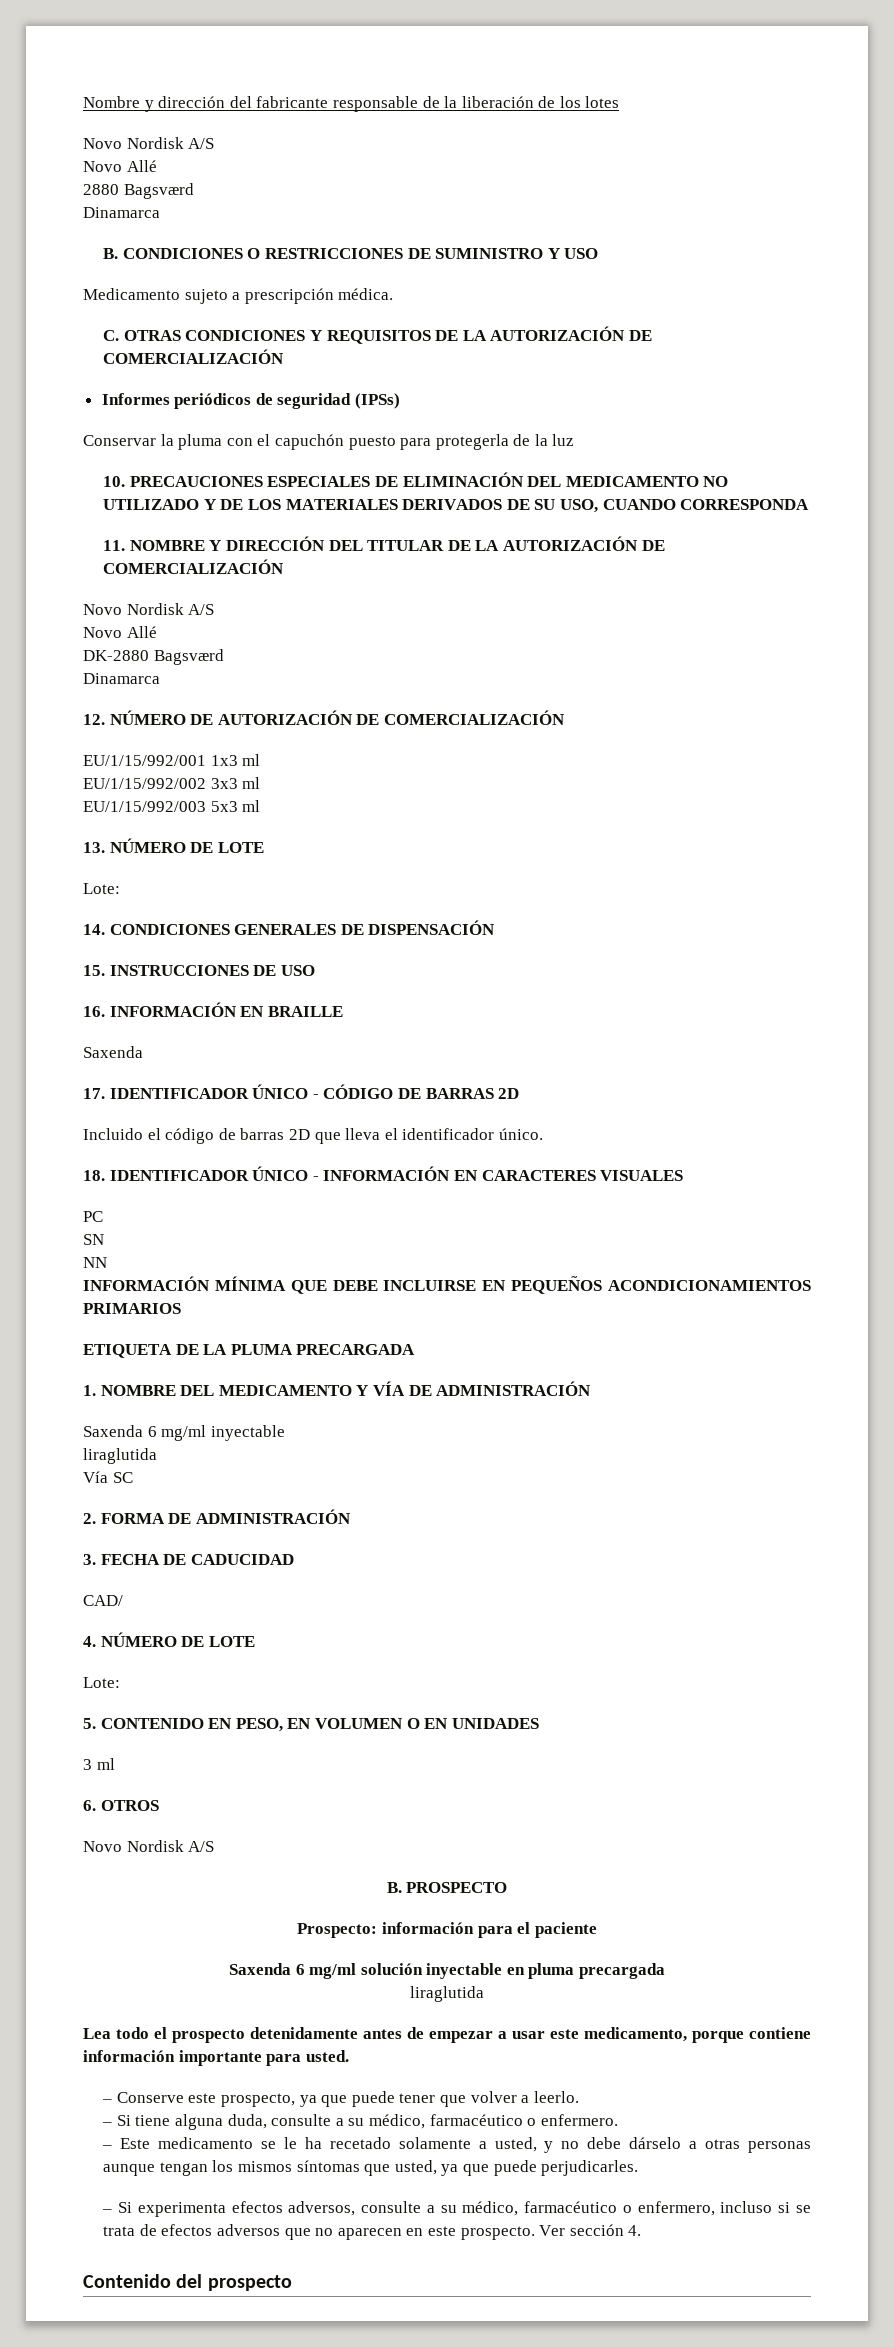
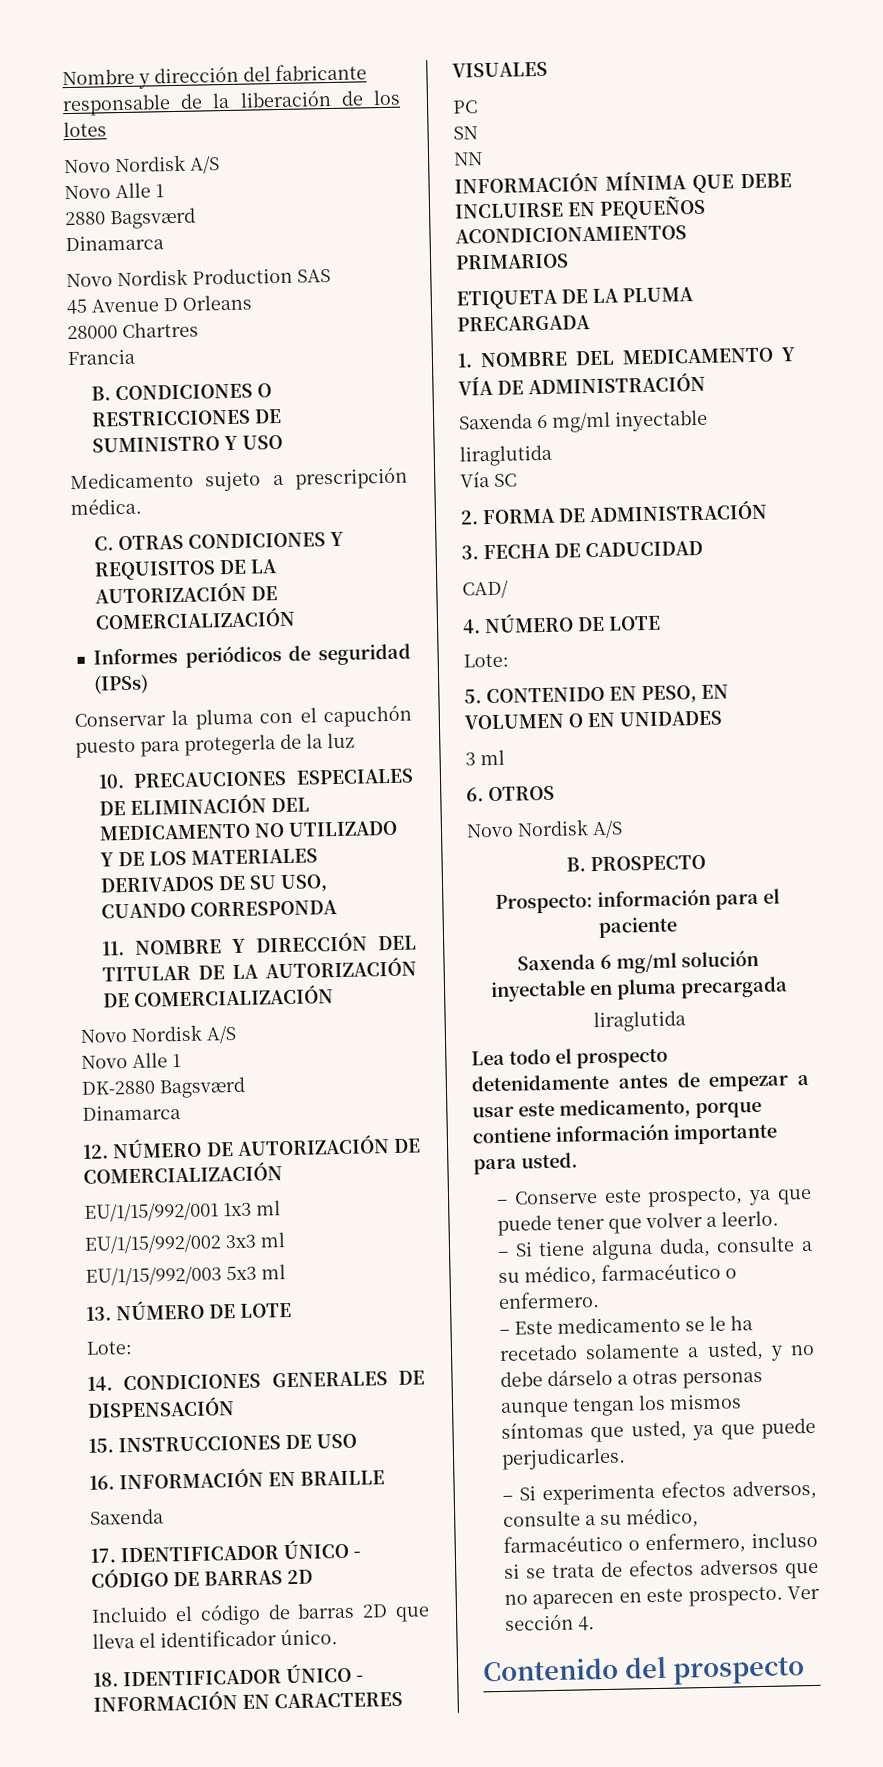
  Nombre y dirección del fabricante responsable de la liberación de los lotes
  Novo Nordisk A/S
- Novo Allé
+ Novo Alle 1
+ Novo Nordisk Production SAS
+ 45 Avenue D Orleans
+ 28000 Chartres
+ Francia
  11. NOMBRE Y DIRECCIÓN DEL TITULAR DE LA AUTORIZACIÓN DE COMERCIALIZACIÓN
  Novo Nordisk A/S
- Novo Allé
+ Novo Alle 1

